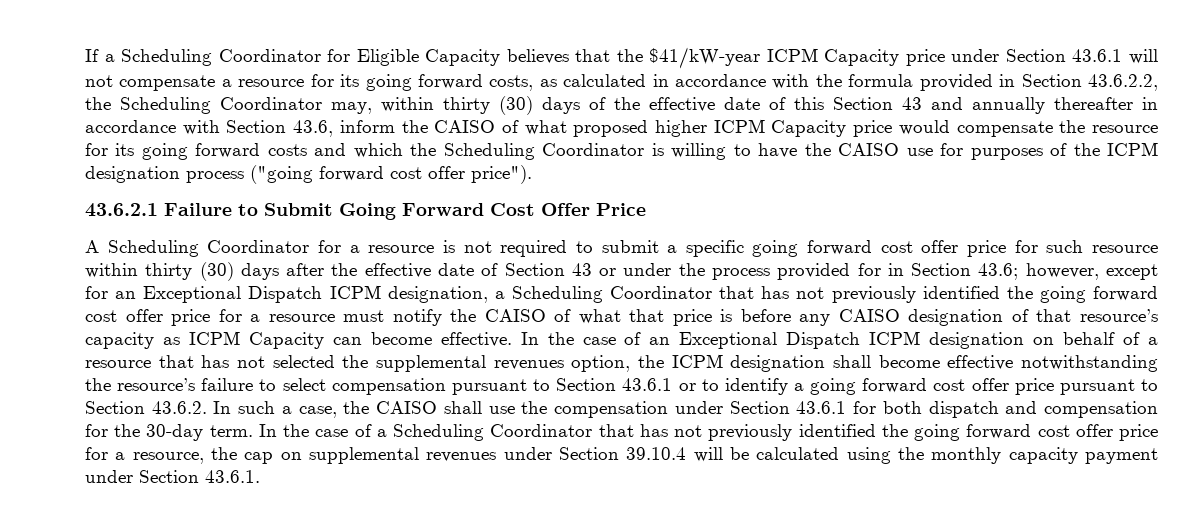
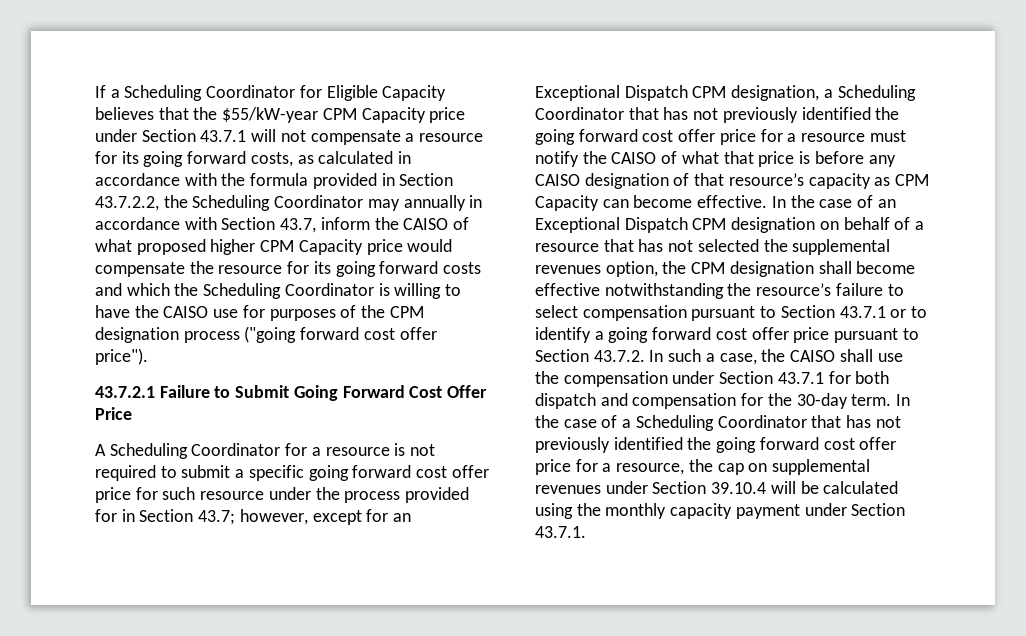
- If a Scheduling Coordinator for Eligible Capacity believes that the $41/kW-year ICPM Capacity price under Section 43.6.1 will not compensate a resource for its going forward costs, as calculated in accordance with the formula provided in Section 43.6.2.2, the Scheduling Coordinator may, within thirty (30) days of the effective date of this Section 43 and annually thereafter in accordance with Section 43.6, inform the CAISO of what proposed higher ICPM Capacity price would compensate the resource for its going forward costs and which the Scheduling Coordinator is willing to have the CAISO use for purposes of the ICPM designation process ("going forward cost offer price").
+ If a Scheduling Coordinator for Eligible Capacity believes that the $55/kW-year CPM Capacity price under Section 43.7.1 will not compensate a resource for its going forward costs, as calculated in accordance with the formula provided in Section 43.7.2.2, the Scheduling Coordinator may annually in accordance with Section 43.7, inform the CAISO of what proposed higher CPM Capacity price would compensate the resource for its going forward costs and which the Scheduling Coordinator is willing to have the CAISO use for purposes of the CPM designation process ("going forward cost offer price").
- 43.6.2.1 Failure to Submit Going Forward Cost Offer Price
+ 43.7.2.1 Failure to Submit Going Forward Cost Offer Price
- A Scheduling Coordinator for a resource is not required to submit a specific going forward cost offer price for such resource within thirty (30) days after the effective date of Section 43 or under the process provided for in Section 43.6;
+ A Scheduling Coordinator for a resource is not required to submit a specific going forward cost offer price for such resource under the process provided for in Section 43.7;
- however, except for an Exceptional Dispatch ICPM designation, a Scheduling Coordinator that has not previously identified the going forward cost offer price for a resource must notify the CAISO of what that price is before any CAISO designation of that resource’s capacity as ICPM Capacity can become effective.
+ however, except for an Exceptional Dispatch CPM designation, a Scheduling Coordinator that has not previously identified the going forward cost offer price for a resource must notify the CAISO of what that price is before any CAISO designation of that resource’s capacity as CPM Capacity can become effective.
- In the case of an Exceptional Dispatch ICPM designation on behalf of a resource that has not selected the supplemental revenues option, the ICPM designation shall become effective notwithstanding the resource’s failure to select compensation pursuant to Section 43.6.1 or to identify a going forward cost offer price pursuant to Section 43.6.2. In such a case, the CAISO shall use the compensation under Section 43.6.1 for both dispatch and compensation for the 30-day term.
+ In the case of an Exceptional Dispatch CPM designation on behalf of a resource that has not selected the supplemental revenues option, the CPM designation shall become effective notwithstanding the resource’s failure to select compensation pursuant to Section 43.7.1 or to identify a going forward cost offer price pursuant to Section 43.7.2. In such a case, the CAISO shall use the compensation under Section 43.7.1 for both dispatch and compensation for the 30-day term.
- In the case of a Scheduling Coordinator that has not previously identified the going forward cost offer price for a resource, the cap on supplemental revenues under Section 39.10.4 will be calculated using the monthly capacity payment under Section 43.6.1.
+ In the case of a Scheduling Coordinator that has not previously identified the going forward cost offer price for a resource, the cap on supplemental revenues under Section 39.10.4 will be calculated using the monthly capacity payment under Section 43.7.1.

